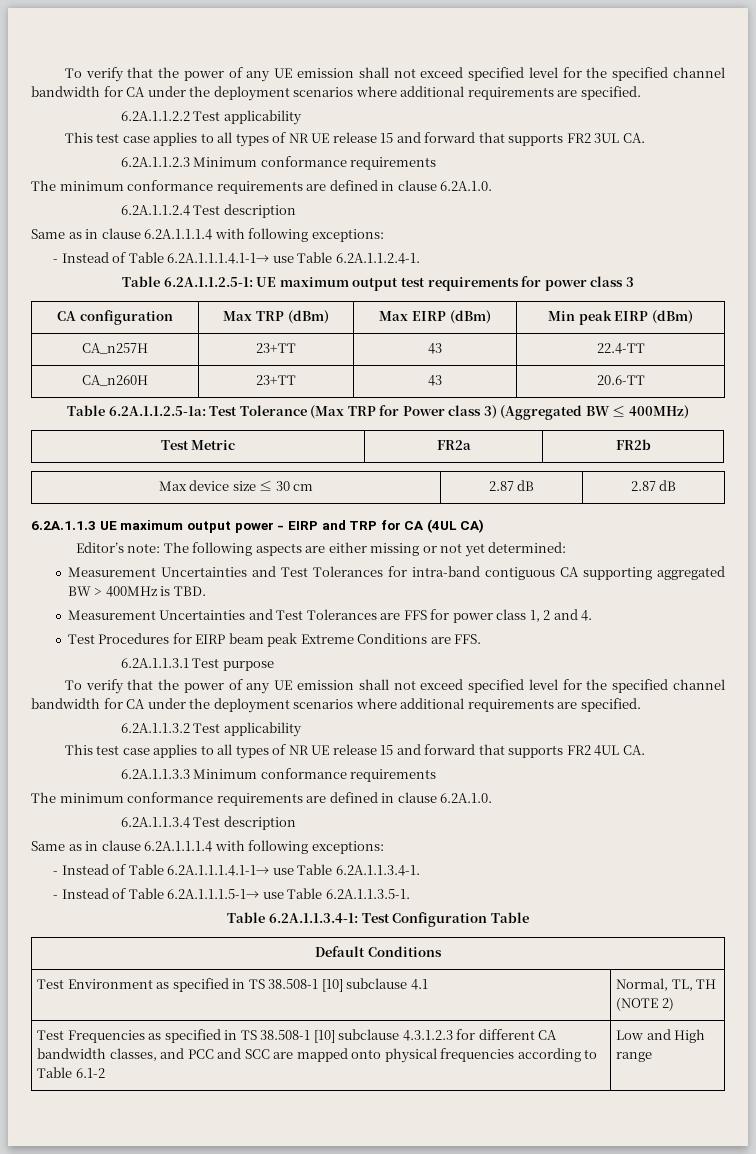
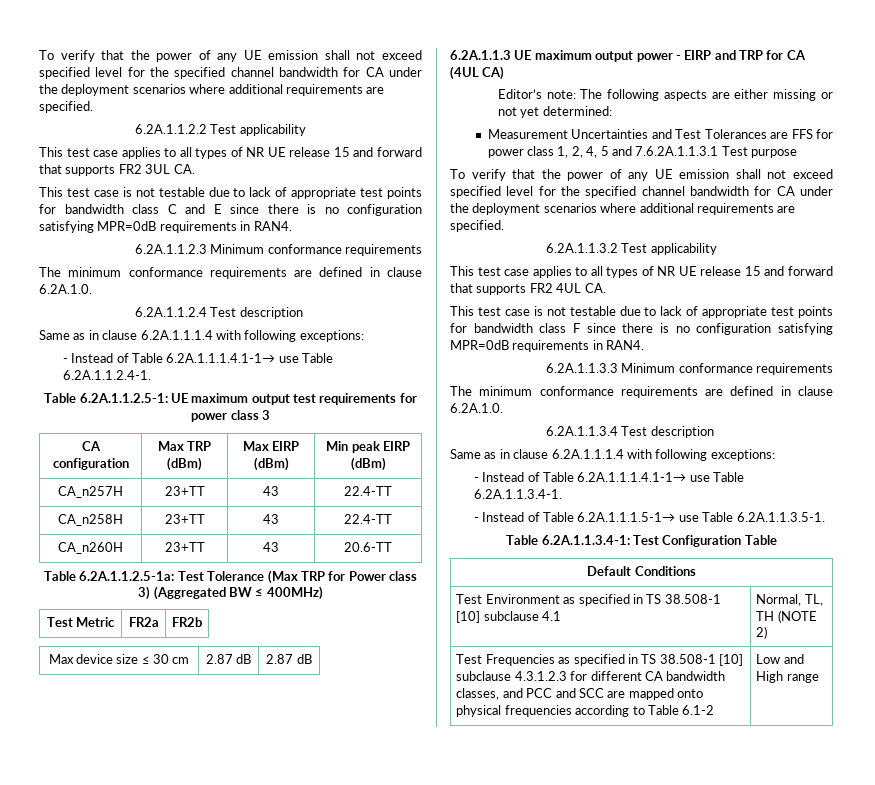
+ This test case is not testable due to lack of appropriate test points for bandwidth class C and E since there is no configuration satisfying MPR=0dB requirements in RAN4.
+ CA_n258H | 23+TT | 43 | 22.4-TT
- Measurement Uncertainties and Test Tolerances for intra-band contiguous CA supporting aggregated BW > 400MHz is TBD.
- Measurement Uncertainties and Test Tolerances are FFS for power class 1, 2 and 4.
- Test Procedures for EIRP beam peak Extreme Conditions are FFS.
- 6.2A.1.1.3.1 Test purpose
+ Measurement Uncertainties and Test Tolerances are FFS for power class 1, 2, 4, 5 and 7.6.2A.1.1.3.1 Test purpose
+ This test case is not testable due to lack of appropriate test points for bandwidth class F since there is no configuration satisfying MPR=0dB requirements in RAN4.

